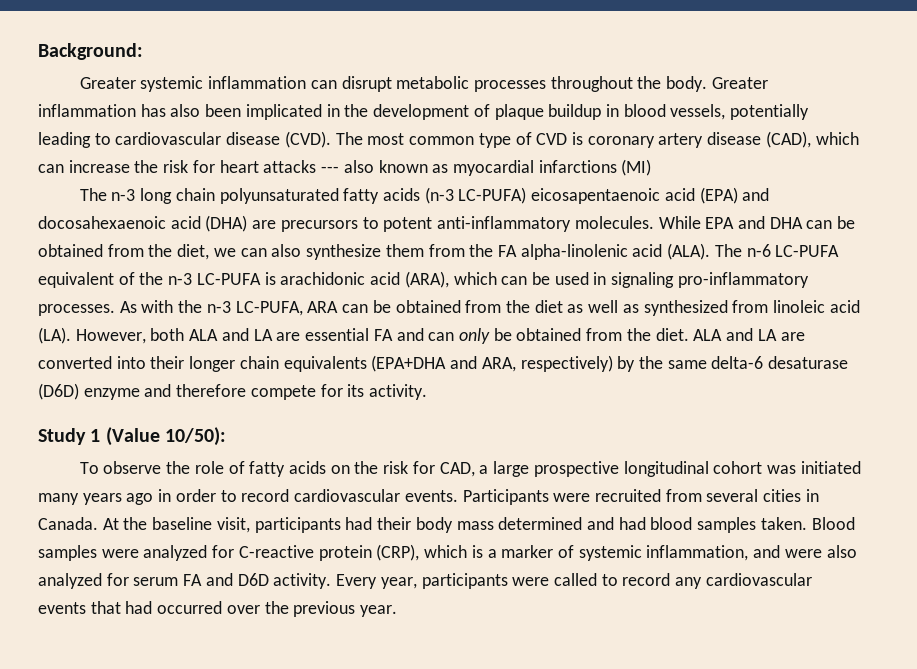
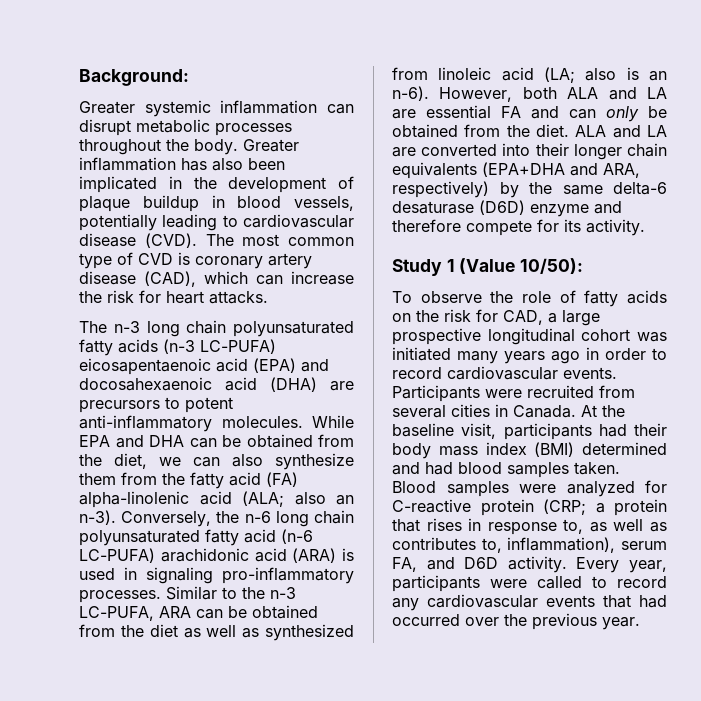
- The most common type of CVD is coronary artery disease (CAD), which can increase the risk for heart attacks --- also known as myocardial infarctions (MI)
+ The most common type of CVD is coronary artery disease (CAD), which can increase the risk for heart attacks.
- While EPA and DHA can be obtained from the diet, we can also synthesize them from the FA alpha-linolenic acid (ALA). The n-6 LC-PUFA equivalent of the n-3 LC-PUFA is arachidonic acid (ARA), which can be used in signaling pro-inflammatory processes.
+ While EPA and DHA can be obtained from the diet, we can also synthesize them from the fatty acid (FA) alpha-linolenic acid (ALA; also an n-3). Conversely, the n-6 long chain polyunsaturated fatty acid (n-6 LC-PUFA) arachidonic acid (ARA) is used in signaling pro-inflammatory processes.
- As with the n-3 LC-PUFA, ARA can be obtained from the diet as well as synthesized from linoleic acid (LA). However, both ALA and LA are essential FA and can only be obtained from the diet.
+ Similar to the n-3 LC-PUFA, ARA can be obtained from the diet as well as synthesized from linoleic acid (LA; also is an n-6). However, both ALA and LA are essential FA and can only be obtained from the diet.
- At the baseline visit, participants had their body mass determined and had blood samples taken.
+ At the baseline visit, participants had their body mass index (BMI) determined and had blood samples taken.
- Blood samples were analyzed for C-reactive protein (CRP), which is a marker of systemic inflammation, and were also analyzed for serum FA and D6D activity.
+ Blood samples were analyzed for C-reactive protein (CRP; a protein that rises in response to, as well as contributes to, inflammation), serum FA, and D6D activity.

